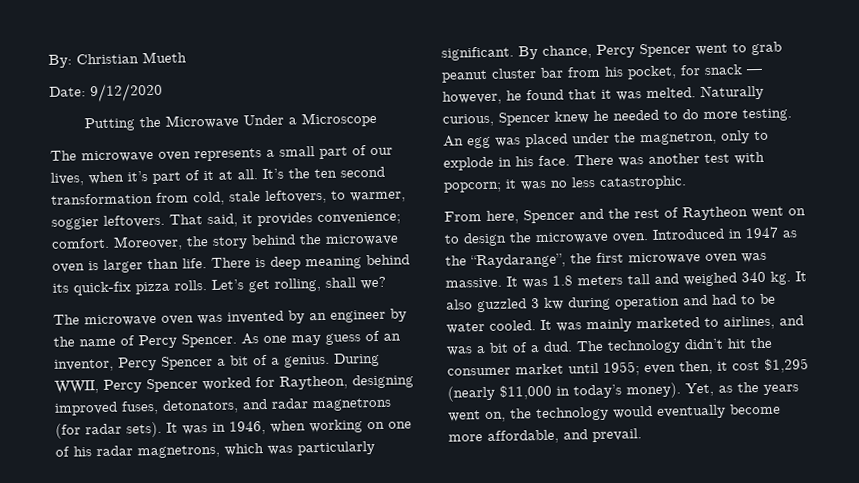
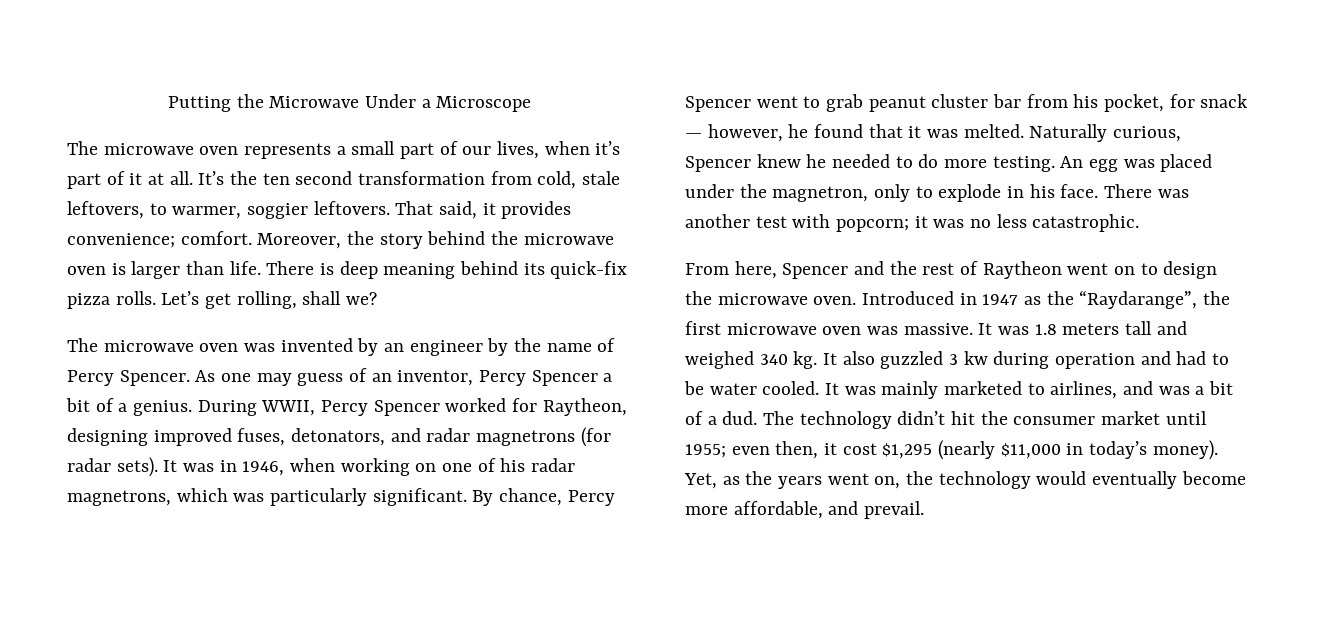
- By: Christian Mueth
- Date: 9/12/2020

